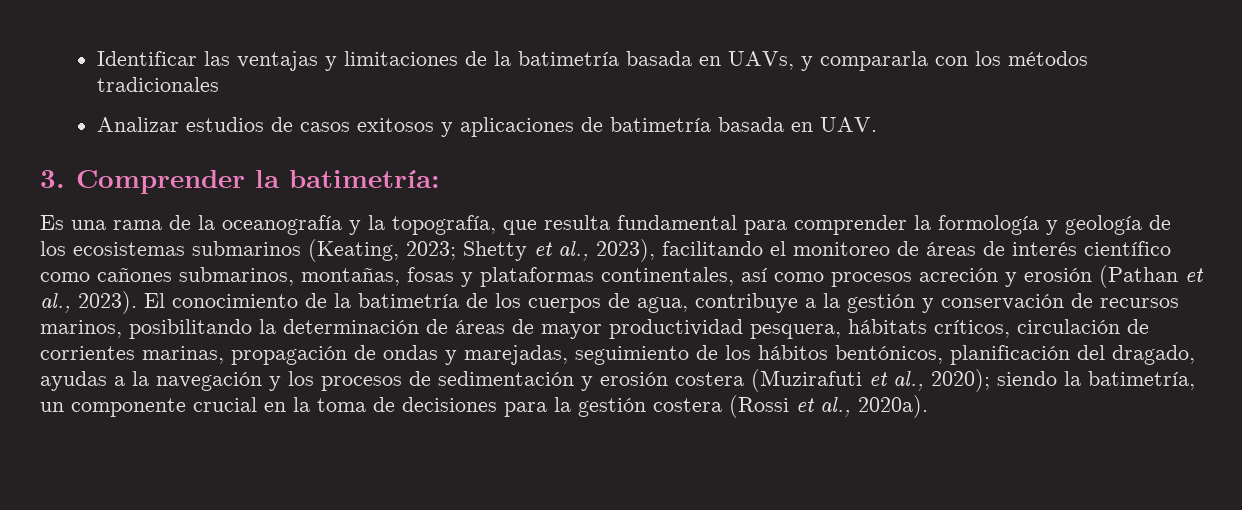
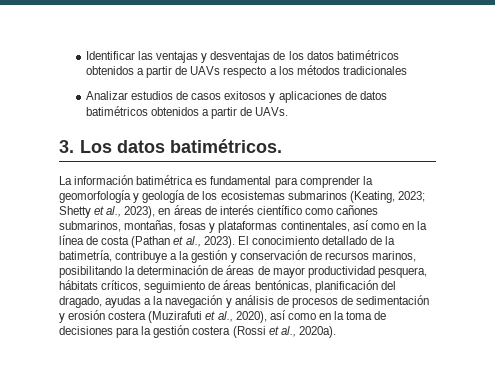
- Identificar las ventajas y limitaciones de la batimetría basada en UAVs, y compararla con los métodos tradicionales
+ Identificar las ventajas y desventajas de los datos batimétricos obtenidos a partir de UAVs respecto a los métodos tradicionales
- Analizar estudios de casos exitosos y aplicaciones de batimetría basada en UAV.
- 3. Comprender la batimetría:
- Es una rama de la oceanografía y la topografía, que resulta fundamental para comprender la formología y geología de los ecosistemas submarinos (Keating, 2023; Shetty et al., 2023), facilitando el monitoreo de áreas de interés científico como cañones submarinos, montañas, fosas y plataformas continentales, así como procesos acreción y erosión (Pathan et al., 2023).
+ Analizar estudios de casos exitosos y aplicaciones de datos batimétricos obtenidos a partir de UAVs.
+ 3. Los datos batimétricos.
+ La información batimétrica es fundamental para comprender la geomorfología y geología de los ecosistemas submarinos (Keating, 2023; Shetty et al., 2023), en áreas de interés científico como cañones submarinos, montañas, fosas y plataformas continentales, así como en la línea de costa (Pathan et al., 2023).
- El conocimiento de la batimetría de los cuerpos de agua, contribuye a la gestión y conservación de recursos marinos, posibilitando la determinación de áreas de mayor productividad pesquera, hábitats críticos, circulación de corrientes marinas, propagación de ondas y marejadas, seguimiento de los hábitos bentónicos, planificación del dragado, ayudas a la navegación y los procesos de sedimentación y erosión costera (Muzirafuti et al., 2020); siendo la batimetría, un componente crucial en la toma de decisiones para la gestión costera (Rossi et al., 2020a).
+ El conocimiento detallado de la batimetría, contribuye a la gestión y conservación de recursos marinos, posibilitando la determinación de áreas de mayor productividad pesquera, hábitats críticos, seguimiento de áreas bentónicas, planificación del dragado, ayudas a la navegación y análisis de procesos de sedimentación y erosión costera (Muzirafuti et al., 2020), así como en la toma de decisiones para la gestión costera (Rossi et al., 2020a).

